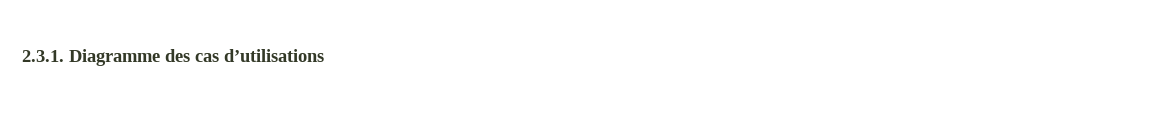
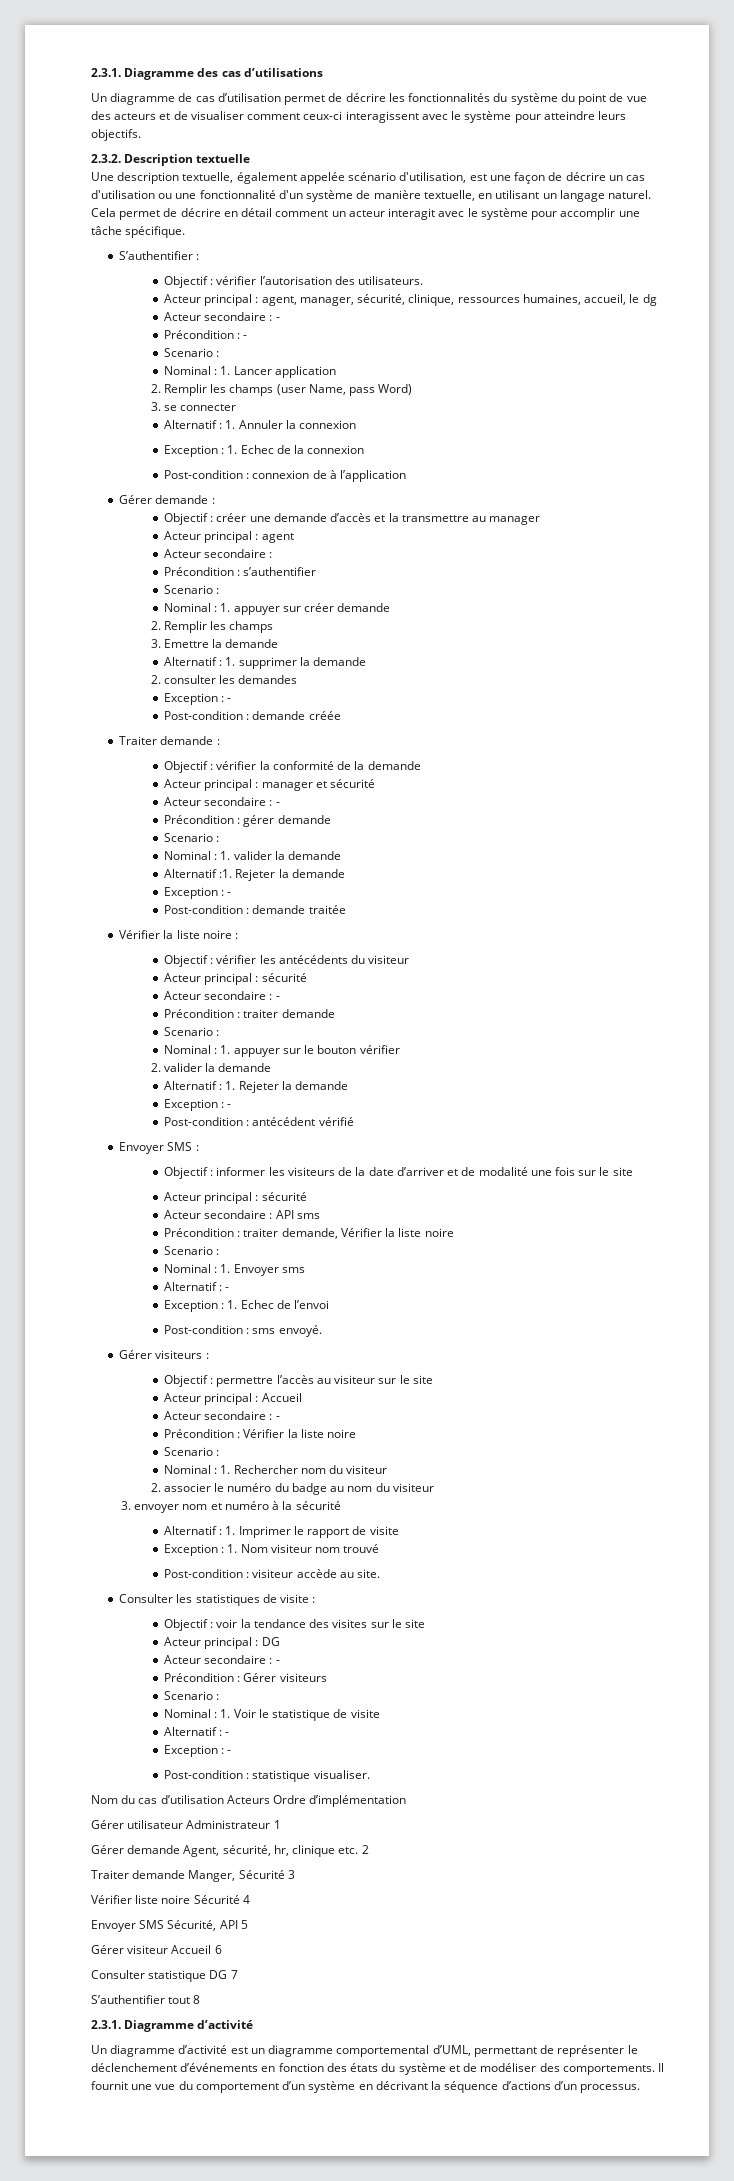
+ Un diagramme de cas d’utilisation permet de décrire les fonctionnalités du système du point de vue des acteurs et de visualiser comment ceux-ci interagissent avec le système pour atteindre leurs objectifs.
+ 2.3.2. Description textuelle
+ Une description textuelle, également appelée scénario d'utilisation, est une façon de décrire un cas d'utilisation ou une fonctionnalité d'un système de manière textuelle, en utilisant un langage naturel. Cela permet de décrire en détail comment un acteur interagit avec le système pour accomplir une tâche spécifique.
+ S’authentifier :
+ Objectif : vérifier l’autorisation des utilisateurs.
+ Acteur principal : agent, manager, sécurité, clinique, ressources humaines, accueil, le dg
+ Acteur secondaire : -
+ Précondition : -
+ Scenario :
+ Nominal : 1. Lancer application
+ 2. Remplir les champs (user Name, pass Word)
+ 3. se connecter
+ Alternatif : 1. Annuler la connexion
+ Exception : 1. Echec de la connexion
+ Post-condition : connexion de à l’application
+ Gérer demande :
+ Objectif : créer une demande d’accès et la transmettre au manager
+ Acteur principal : agent
+ Acteur secondaire :
+ Précondition : s’authentifier
+ Scenario :
+ Nominal : 1. appuyer sur créer demande
+ 2. Remplir les champs
+ 3. Emettre la demande
+ Alternatif : 1. supprimer la demande
+ 2. consulter les demandes
+ Exception : -
+ Post-condition : demande créée
+ Traiter demande :
+ Objectif : vérifier la conformité de la demande
+ Acteur principal : manager et sécurité
+ Acteur secondaire : -
+ Précondition : gérer demande
+ Scenario :
+ Nominal : 1. valider la demande
+ Alternatif :1. Rejeter la demande
+ Exception : -
+ Post-condition : demande traitée
+ Vérifier la liste noire :
+ Objectif : vérifier les antécédents du visiteur
+ Acteur principal : sécurité
+ Acteur secondaire : -
+ Précondition : traiter demande
+ Scenario :
+ Nominal : 1. appuyer sur le bouton vérifier
+ 2. valider la demande
+ Alternatif : 1. Rejeter la demande
+ Exception : -
+ Post-condition : antécédent vérifié
+ Envoyer SMS :
+ Objectif : informer les visiteurs de la date d’arriver et de modalité une fois sur le site
+ Acteur principal : sécurité
+ Acteur secondaire : API sms
+ Précondition : traiter demande, Vérifier la liste noire
+ Scenario :
+ Nominal : 1. Envoyer sms
+ Alternatif : -
+ Exception : 1. Echec de l’envoi
+ Post-condition : sms envoyé.
+ Gérer visiteurs :
+ Objectif : permettre l’accès au visiteur sur le site
+ Acteur principal : Accueil
+ Acteur secondaire : -
+ Précondition : Vérifier la liste noire
+ Scenario :
+ Nominal : 1. Rechercher nom du visiteur
+ 2. associer le numéro du badge au nom du visiteur
+ 3. envoyer nom et numéro à la sécurité
+ Alternatif : 1. Imprimer le rapport de visite
+ Exception : 1. Nom visiteur nom trouvé
+ Post-condition : visiteur accède au site.
+ Consulter les statistiques de visite :
+ Objectif : voir la tendance des visites sur le site
+ Acteur principal : DG
+ Acteur secondaire : -
+ Précondition : Gérer visiteurs
+ Scenario :
+ Nominal : 1. Voir le statistique de visite
+ Alternatif : -
+ Exception : -
+ Post-condition : statistique visualiser.
+ Nom du cas d’utilisation Acteurs Ordre d’implémentation
+ Gérer utilisateur Administrateur 1
+ Gérer demande Agent, sécurité, hr, clinique etc. 2
+ Traiter demande Manger, Sécurité 3
+ Vérifier liste noire Sécurité 4
+ Envoyer SMS Sécurité, API 5
+ Gérer visiteur Accueil 6
+ Consulter statistique DG 7
+ S’authentifier tout 8
+ 2.3.1. Diagramme d’activité
+ Un diagramme d’activité est un diagramme comportemental d’UML, permettant de représenter le déclenchement d’événements en fonction des états du système et de modéliser des comportements. Il fournit une vue du comportement d’un système en décrivant la séquence d’actions d’un processus.

